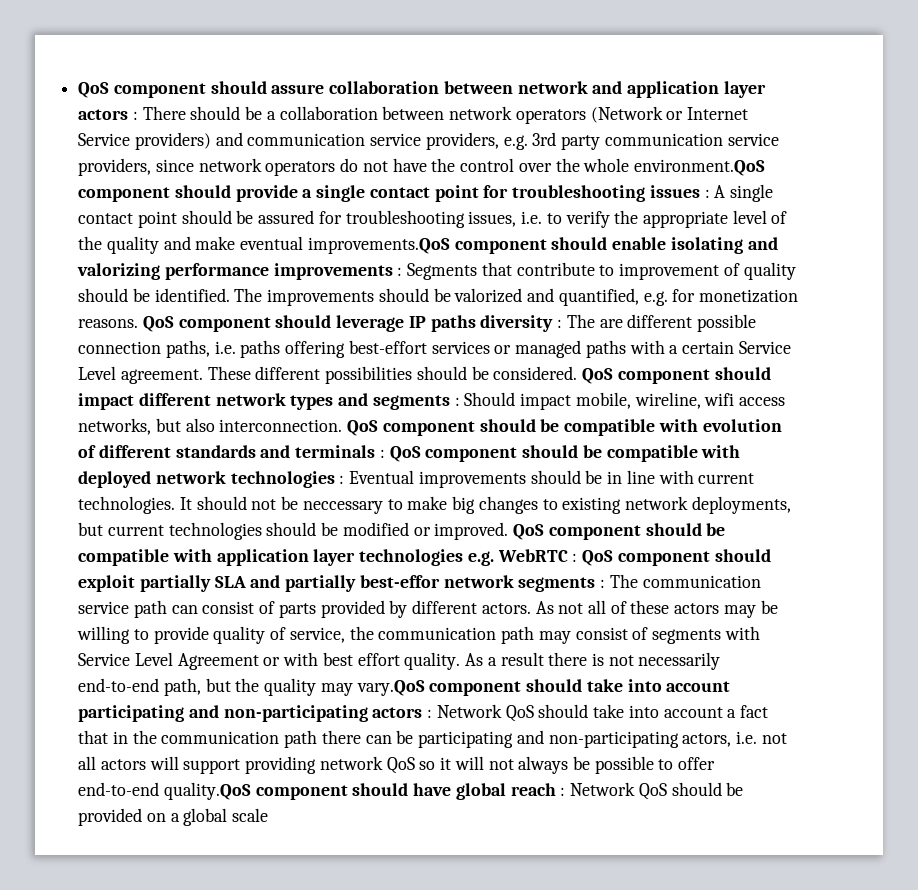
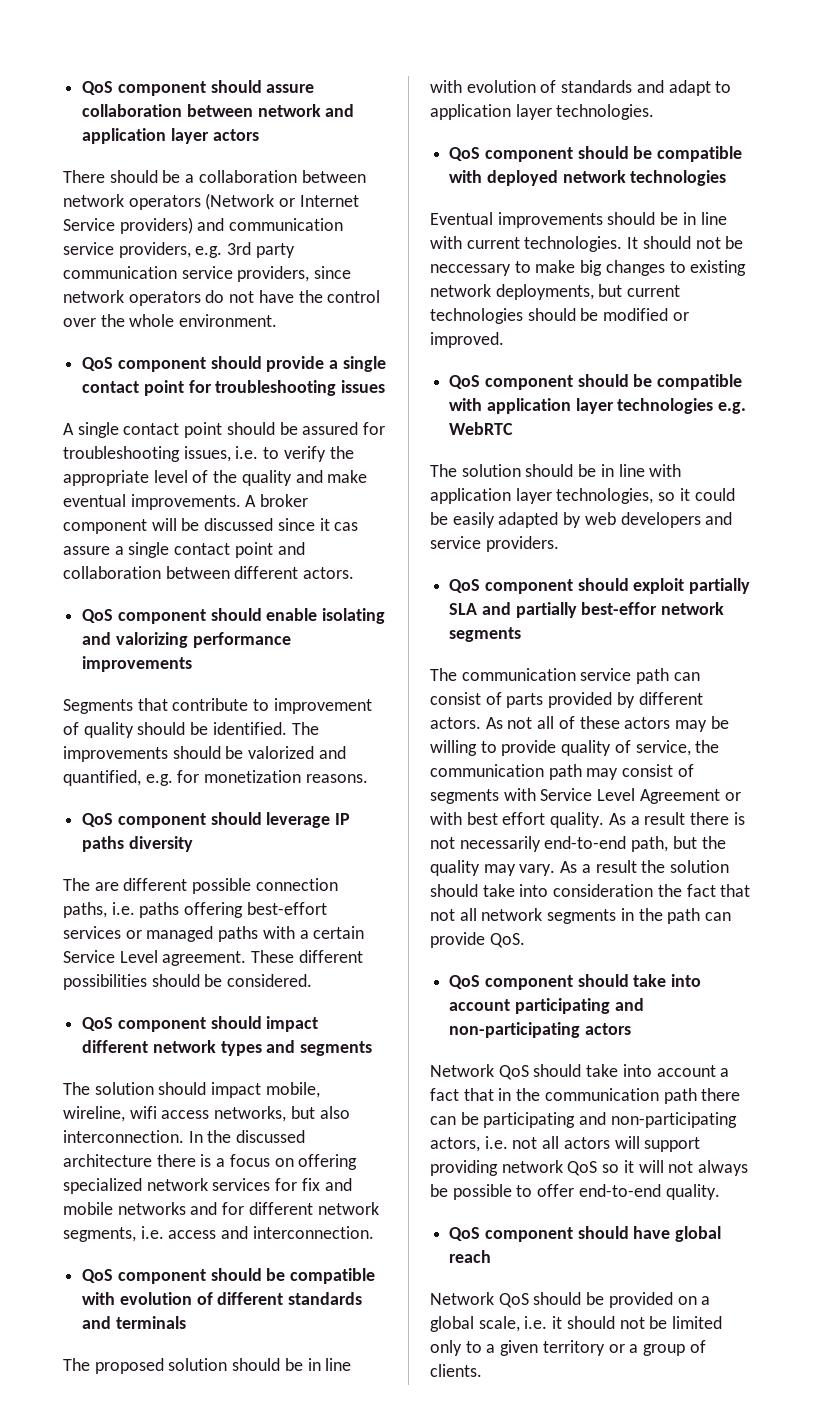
- QoS component should assure collaboration between network and application layer actors : There should be a collaboration between network operators (Network or Internet Service providers) and communication service providers, e.g. 3rd party communication service providers, since network operators do not have the control over the whole environment.QoS component should provide a single contact point for troubleshooting issues : A single contact point should be assured for troubleshooting issues, i.e. to verify the appropriate level of the quality and make eventual improvements.QoS component should enable isolating and valorizing performance improvements : Segments that contribute to improvement of quality should be identified.
+ QoS component should assure collaboration between network and application layer actors
+ There should be a collaboration between network operators (Network or Internet Service providers) and communication service providers, e.g. 3rd party communication service providers, since network operators do not have the control over the whole environment.
+ QoS component should provide a single contact point for troubleshooting issues
+ A single contact point should be assured for troubleshooting issues, i.e. to verify the appropriate level of the quality and make eventual improvements. A broker component will be discussed since it cas assure a single contact point and collaboration between different actors.
+ QoS component should enable isolating and valorizing performance improvements
+ Segments that contribute to improvement of quality should be identified.
- The improvements should be valorized and quantified, e.g. for monetization reasons. QoS component should leverage IP paths diversity : The are different possible connection paths, i.e. paths offering best-effort services or managed paths with a certain Service Level agreement.
+ The improvements should be valorized and quantified, e.g. for monetization reasons.
+ QoS component should leverage IP paths diversity
+ The are different possible connection paths, i.e. paths offering best-effort services or managed paths with a certain Service Level agreement.
- These different possibilities should be considered. QoS component should impact different network types and segments : Should impact mobile, wireline, wifi access networks, but also interconnection. QoS component should be compatible with evolution of different standards and terminals : QoS component should be compatible with deployed network technologies : Eventual improvements should be in line with current technologies.
+ These different possibilities should be considered.
+ QoS component should impact different network types and segments
+ The solution should impact mobile, wireline, wifi access networks, but also interconnection. In the discussed architecture there is a focus on offering specialized network services for fix and mobile networks and for different network segments, i.e. access and interconnection.
+ QoS component should be compatible with evolution of different standards and terminals
+ The proposed solution should be in line with evolution of standards and adapt to application layer technologies.
+ QoS component should be compatible with deployed network technologies
+ Eventual improvements should be in line with current technologies.
- It should not be neccessary to make big changes to existing network deployments, but current technologies should be modified or improved. QoS component should be compatible with application layer technologies e.g. WebRTC : QoS component should exploit partially SLA and partially best-effor network segments : The communication service path can consist of parts provided by different actors.
+ It should not be neccessary to make big changes to existing network deployments, but current technologies should be modified or improved.
+ QoS component should be compatible with application layer technologies e.g. WebRTC
+ The solution should be in line with application layer technologies, so it could be easily adapted by web developers and service providers.
+ QoS component should exploit partially SLA and partially best-effor network segments
+ The communication service path can consist of parts provided by different actors.
- As a result there is not necessarily end-to-end path, but the quality may vary.QoS component should take into account participating and non-participating actors : Network QoS should take into account a fact that in the communication path there can be participating and non-participating actors, i.e. not all actors will support providing network QoS so it will not always be possible to offer end-to-end quality.QoS component should have global reach : Network QoS should be provided on a global scale
+ As a result there is not necessarily end-to-end path, but the quality may vary. As a result the solution should take into consideration the fact that not all network segments in the path can provide QoS.
+ QoS component should take into account participating and non-participating actors
+ Network QoS should take into account a fact that in the communication path there can be participating and non-participating actors, i.e. not all actors will support providing network QoS so it will not always be possible to offer end-to-end quality.
+ QoS component should have global reach
+ Network QoS should be provided on a global scale, i.e. it should not be limited only to a given territory or a group of clients.

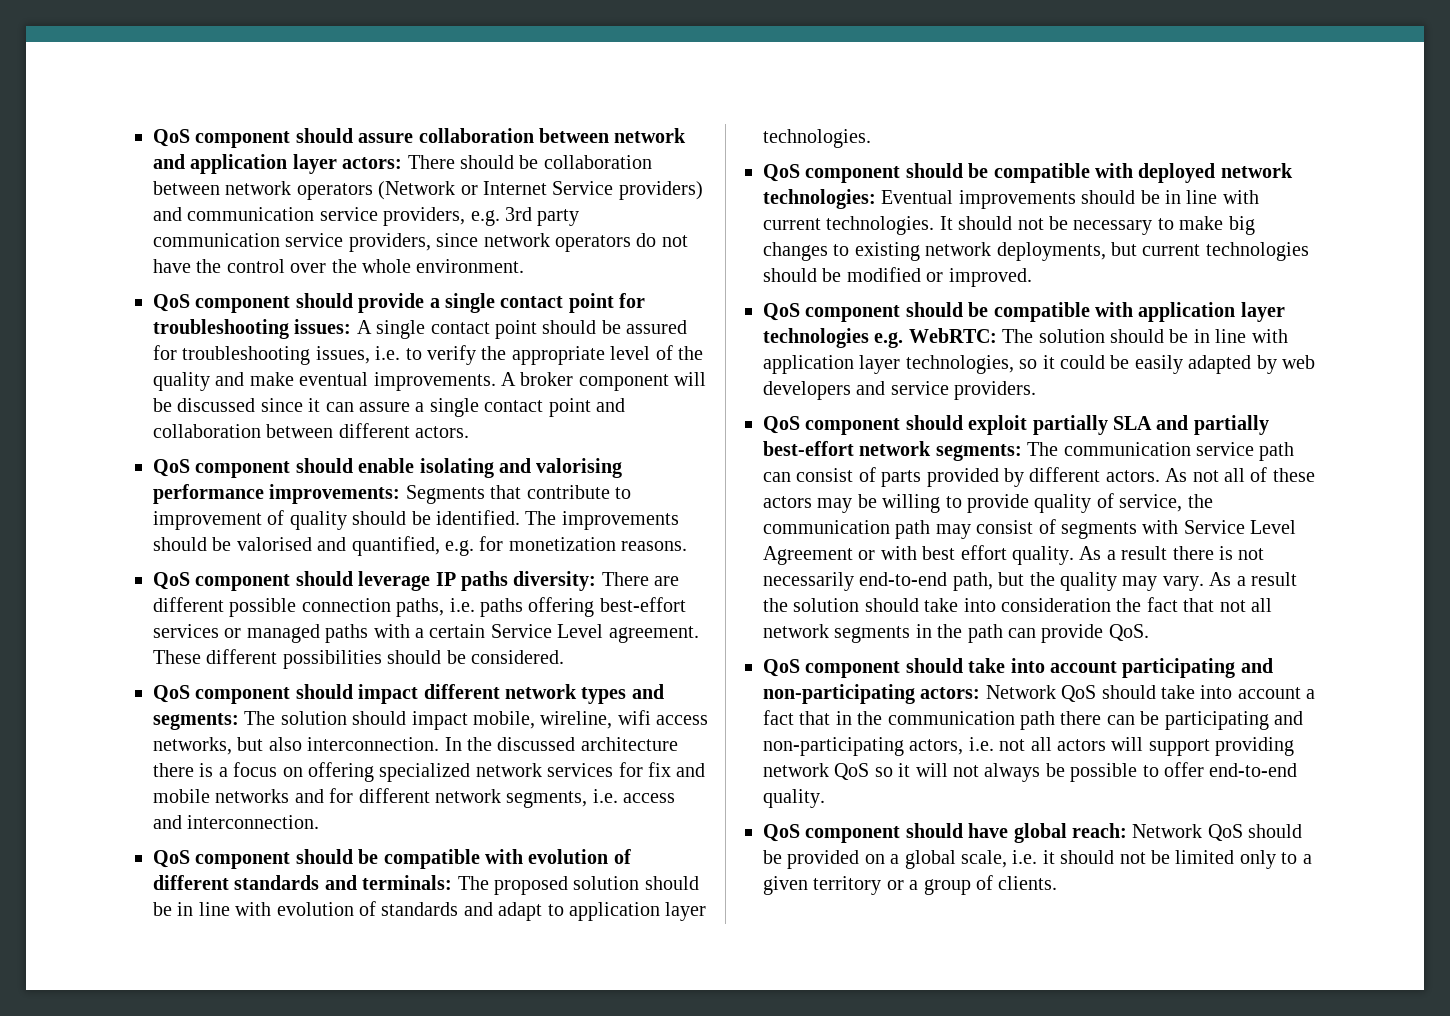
- QoS component should assure collaboration between network and application layer actors
- There should be a collaboration between network operators (Network or Internet Service providers) and communication service providers, e.g. 3rd party communication service providers, since network operators do not have the control over the whole environment.
+ QoS component should assure collaboration between network and application layer actors: There should be collaboration between network operators (Network or Internet Service providers) and communication service providers, e.g. 3rd party communication service providers, since network operators do not have the control over the whole environment.
- QoS component should provide a single contact point for troubleshooting issues
- A single contact point should be assured for troubleshooting issues, i.e. to verify the appropriate level of the quality and make eventual improvements.
+ QoS component should provide a single contact point for troubleshooting issues: A single contact point should be assured for troubleshooting issues, i.e. to verify the appropriate level of the quality and make eventual improvements.
- A broker component will be discussed since it cas assure a single contact point and collaboration between different actors.
+ A broker component will be discussed since it can assure a single contact point and collaboration between different actors.
- QoS component should enable isolating and valorizing performance improvements
- Segments that contribute to improvement of quality should be identified.
+ QoS component should enable isolating and valorising performance improvements: Segments that contribute to improvement of quality should be identified.
- The improvements should be valorized and quantified, e.g. for monetization reasons.
+ The improvements should be valorised and quantified, e.g. for monetization reasons.
- QoS component should leverage IP paths diversity
- The are different possible connection paths, i.e. paths offering best-effort services or managed paths with a certain Service Level agreement.
+ QoS component should leverage IP paths diversity: There are different possible connection paths, i.e. paths offering best-effort services or managed paths with a certain Service Level agreement.
- QoS component should impact different network types and segments
- The solution should impact mobile, wireline, wifi access networks, but also interconnection.
+ QoS component should impact different network types and segments: The solution should impact mobile, wireline, wifi access networks, but also interconnection.
- QoS component should be compatible with evolution of different standards and terminals
- The proposed solution should be in line with evolution of standards and adapt to application layer technologies.
+ QoS component should be compatible with evolution of different standards and terminals: The proposed solution should be in line with evolution of standards and adapt to application layer technologies.
- QoS component should be compatible with deployed network technologies
- Eventual improvements should be in line with current technologies.
+ QoS component should be compatible with deployed network technologies: Eventual improvements should be in line with current technologies.
- It should not be neccessary to make big changes to existing network deployments, but current technologies should be modified or improved.
+ It should not be necessary to make big changes to existing network deployments, but current technologies should be modified or improved.
- QoS component should be compatible with application layer technologies e.g. WebRTC
- The solution should be in line with application layer technologies, so it could be easily adapted by web developers and service providers.
+ QoS component should be compatible with application layer technologies e.g. WebRTC: The solution should be in line with application layer technologies, so it could be easily adapted by web developers and service providers.
- QoS component should exploit partially SLA and partially best-effor network segments
- The communication service path can consist of parts provided by different actors.
+ QoS component should exploit partially SLA and partially best-effort network segments: The communication service path can consist of parts provided by different actors.
- QoS component should take into account participating and non-participating actors
- Network QoS should take into account a fact that in the communication path there can be participating and non-participating actors, i.e. not all actors will support providing network QoS so it will not always be possible to offer end-to-end quality.
+ QoS component should take into account participating and non-participating actors: Network QoS should take into account a fact that in the communication path there can be participating and non-participating actors, i.e. not all actors will support providing network QoS so it will not always be possible to offer end-to-end quality.
- QoS component should have global reach
- Network QoS should be provided on a global scale, i.e. it should not be limited only to a given territory or a group of clients.
+ QoS component should have global reach: Network QoS should be provided on a global scale, i.e. it should not be limited only to a given territory or a group of clients.

